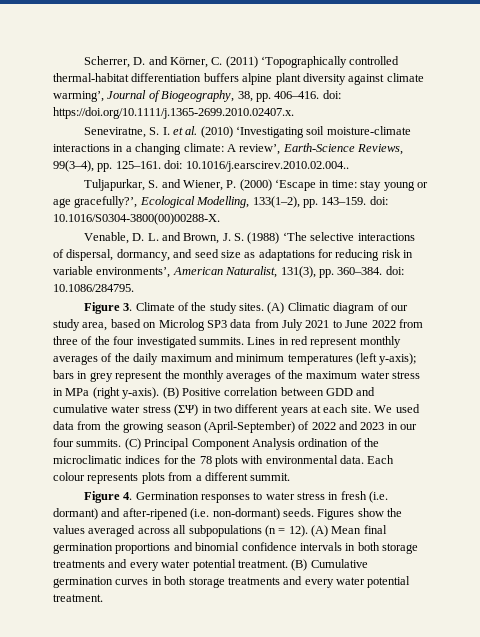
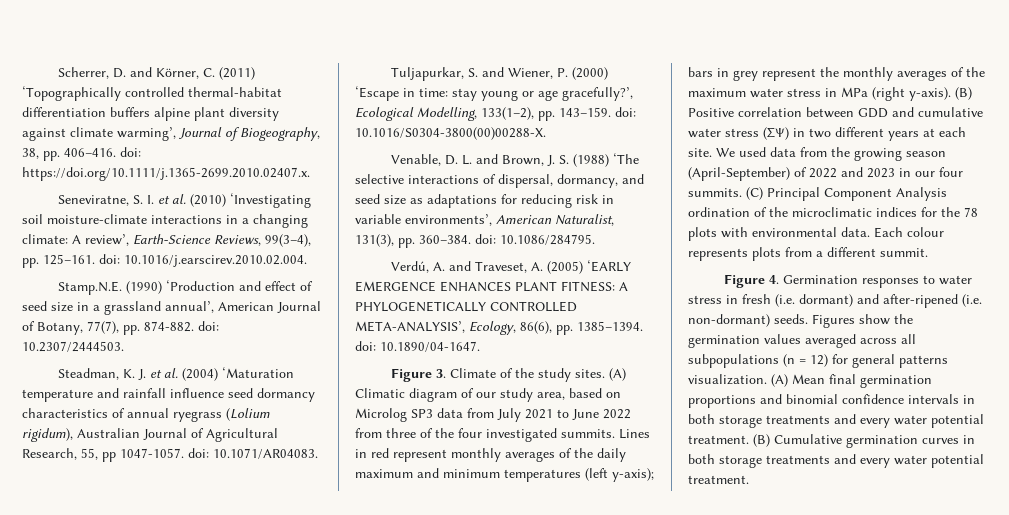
- Seneviratne, S. I. et al. (2010) ‘Investigating soil moisture-climate interactions in a changing climate: A review’, Earth-Science Reviews, 99(3–4), pp. 125–161. doi: 10.1016/j.earscirev.2010.02.004..
+ Seneviratne, S. I. et al. (2010) ‘Investigating soil moisture-climate interactions in a changing climate: A review’, Earth-Science Reviews, 99(3–4), pp. 125–161. doi: 10.1016/j.earscirev.2010.02.004.
+ Stamp.N.E. (1990) ‘Production and effect of seed size in a grassland annual’, American Journal of Botany, 77(7), pp. 874-882. doi: 10.2307/2444503.
+ Steadman, K. J. et al. (2004) ‘Maturation temperature and rainfall influence seed dormancy characteristics of annual ryegrass (Lolium rigidum), Australian Journal of Agricultural Research, 55, pp 1047-1057. doi: 10.1071/AR04083.
+ Verdú, A. and Traveset, A. (2005) ‘EARLY EMERGENCE ENHANCES PLANT FITNESS: A PHYLOGENETICALLY CONTROLLED META-ANALYSIS’, Ecology, 86(6), pp. 1385–1394. doi: 10.1890/04-1647.
- Figures show the values averaged across all subpopulations (n = 12).
+ Figures show the germination values averaged across all subpopulations (n = 12) for general patterns visualization.

